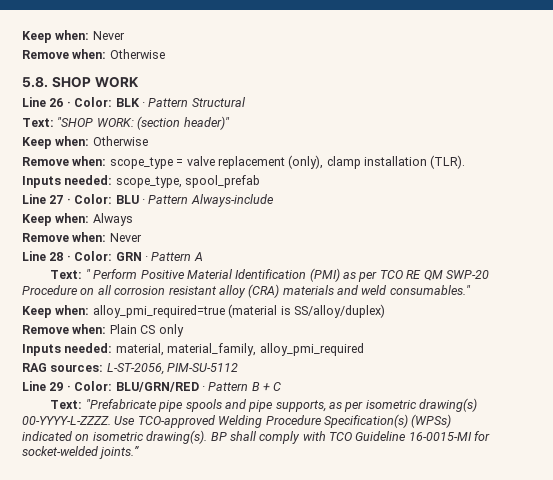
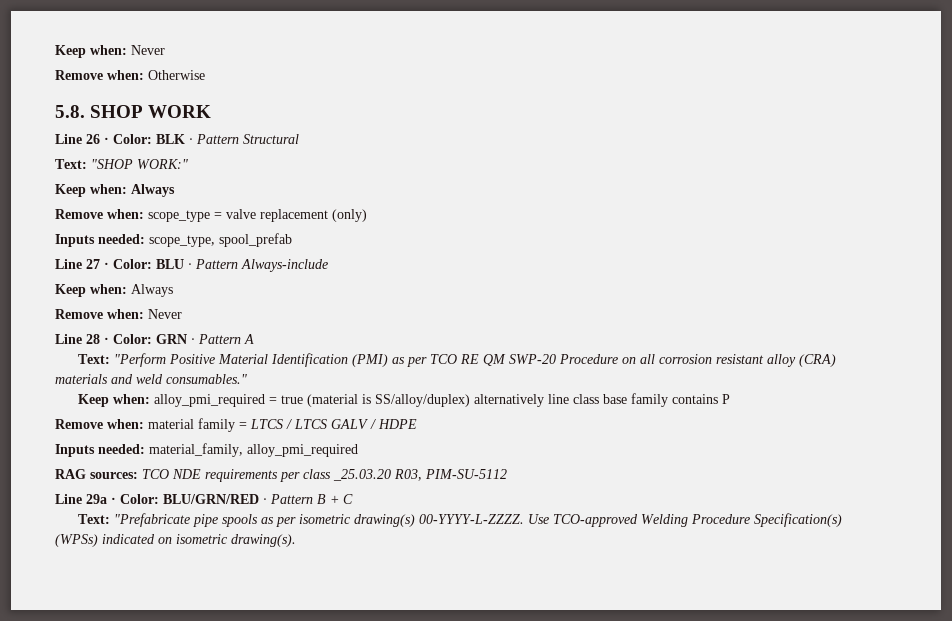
- Text: "SHOP WORK: (section header)"
- Keep when: Otherwise
+ Text: "SHOP WORK:"
+ Keep when: Always
- Remove when: scope_type = valve replacement (only), clamp installation (TLR).
+ Remove when: scope_type = valve replacement (only)
- Text: " Perform Positive Material Identification (PMI) as per TCO RE QM SWP-20 Procedure on all corrosion resistant alloy (CRA) materials and weld consumables."
+ Text: "Perform Positive Material Identification (PMI) as per TCO RE QM SWP-20 Procedure on all corrosion resistant alloy (CRA) materials and weld consumables."
- Keep when: alloy_pmi_required=true (material is SS/alloy/duplex)
- Remove when: Plain CS only
- Inputs needed: material, material_family, alloy_pmi_required
+ Keep when: alloy_pmi_required = true (material is SS/alloy/duplex) alternatively line class base family contains P
+ Remove when: material family = LTCS / LTCS GALV / HDPE
+ Inputs needed: material_family, alloy_pmi_required
- RAG sources: L-ST-2056, PIM-SU-5112
+ RAG sources: TCO NDE requirements per class _25.03.20 R03, PIM-SU-5112
- Line 29 · Color: BLU/GRN/RED · Pattern B + C
+ Line 29a · Color: BLU/GRN/RED · Pattern B + C
- Text: "Prefabricate pipe spools and pipe supports, as per isometric drawing(s) 00-YYYY-L-ZZZZ.
+ Text: "Prefabricate pipe spools as per isometric drawing(s) 00-YYYY-L-ZZZZ.
- BP shall comply with TCO Guideline 16-0015-MI for socket-welded joints.”

